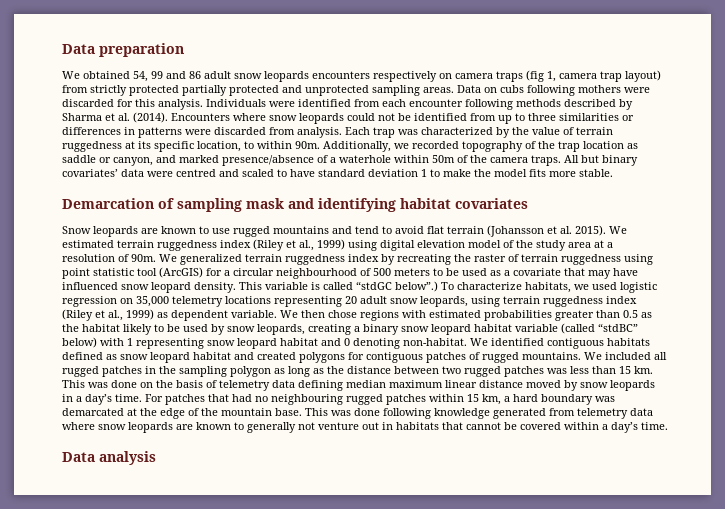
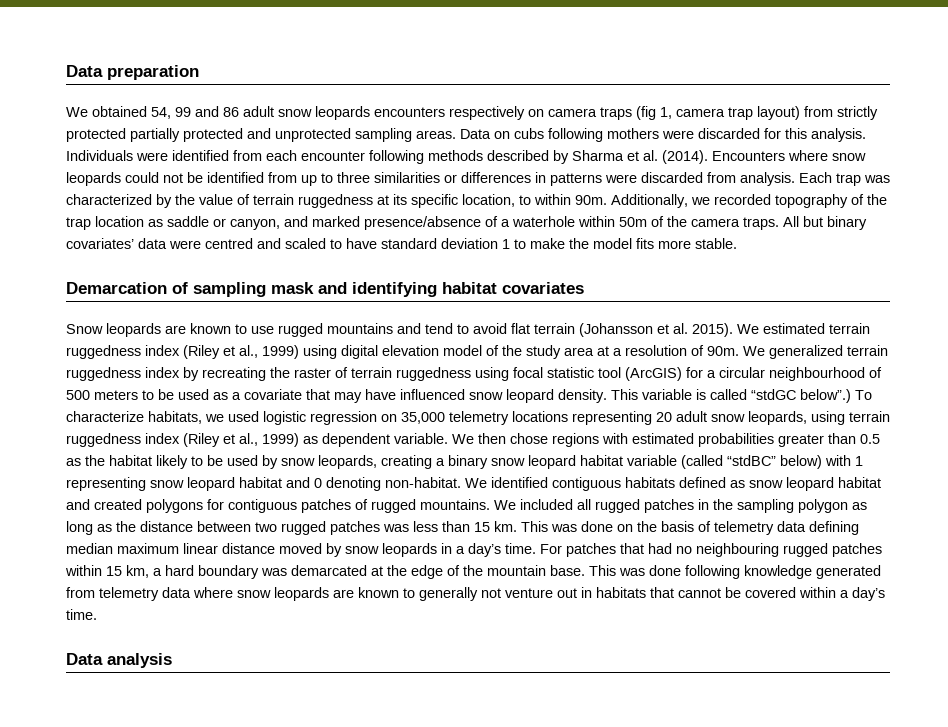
- We generalized terrain ruggedness index by recreating the raster of terrain ruggedness using point statistic tool (ArcGIS) for a circular neighbourhood of 500 meters to be used as a covariate that may have influenced snow leopard density.
+ We generalized terrain ruggedness index by recreating the raster of terrain ruggedness using focal statistic tool (ArcGIS) for a circular neighbourhood of 500 meters to be used as a covariate that may have influenced snow leopard density.

